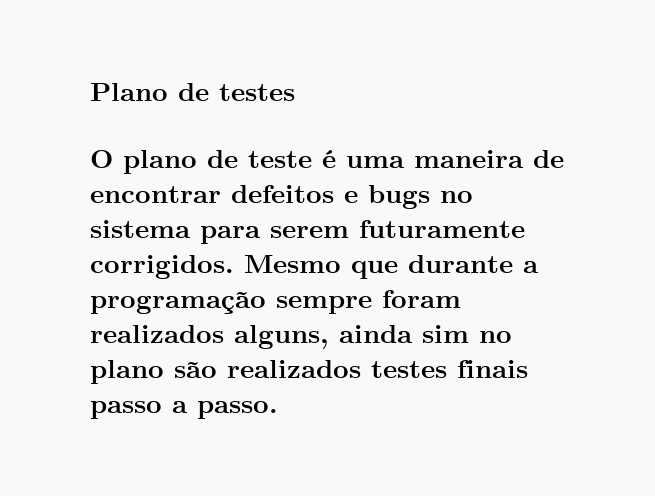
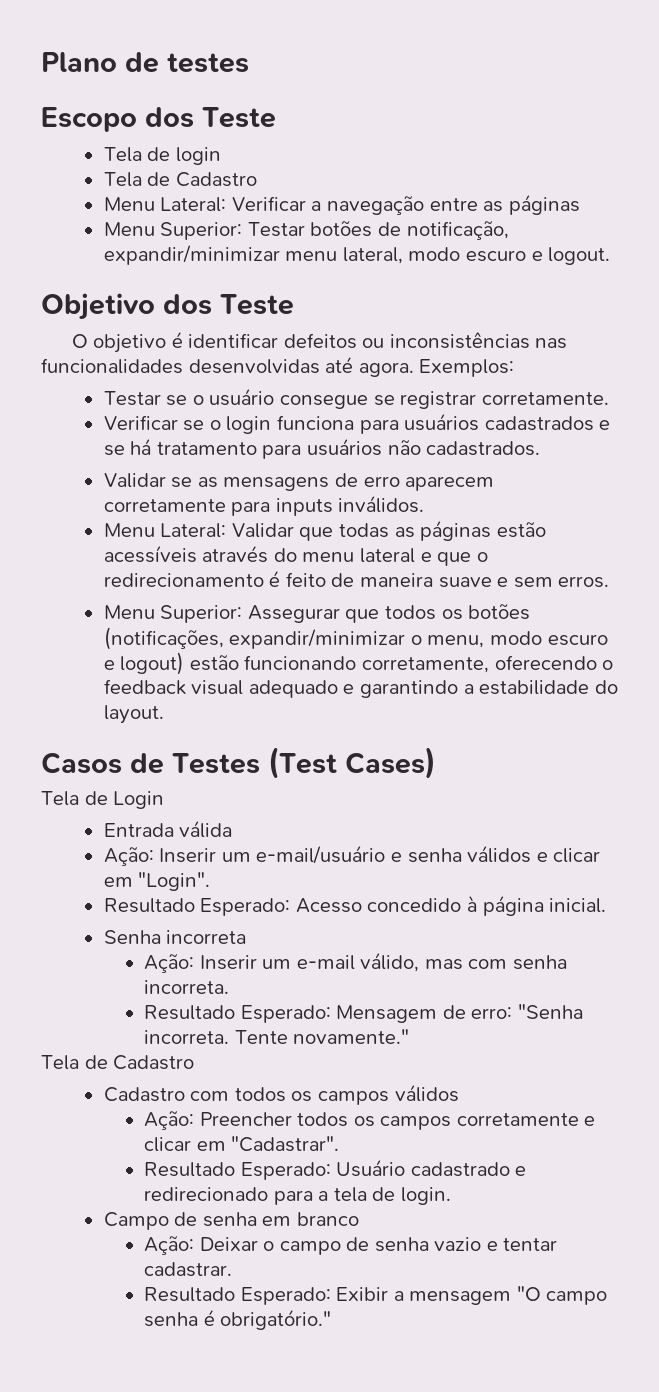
- O plano de teste é uma maneira de encontrar defeitos e bugs no sistema para serem futuramente corrigidos. Mesmo que durante a programação sempre foram realizados alguns, ainda sim no plano são realizados testes finais passo a passo.
+ Escopo dos Teste
+ Tela de login
+ Tela de Cadastro
+ Menu Lateral: Verificar a navegação entre as páginas
+ Menu Superior: Testar botões de notificação, expandir/minimizar menu lateral, modo escuro e logout.
+ Objetivo dos Teste
+ O objetivo é identificar defeitos ou inconsistências nas funcionalidades desenvolvidas até agora. Exemplos:
+ Testar se o usuário consegue se registrar corretamente.
+ Verificar se o login funciona para usuários cadastrados e se há tratamento para usuários não cadastrados.
+ Validar se as mensagens de erro aparecem corretamente para inputs inválidos.
+ Menu Lateral: Validar que todas as páginas estão acessíveis através do menu lateral e que o redirecionamento é feito de maneira suave e sem erros.
+ Menu Superior: Assegurar que todos os botões (notificações, expandir/minimizar o menu, modo escuro e logout) estão funcionando corretamente, oferecendo o feedback visual adequado e garantindo a estabilidade do layout.
+ Casos de Testes (Test Cases)
+ Tela de Login
+ Entrada válida
+ Ação: Inserir um e-mail/usuário e senha válidos e clicar em "Login".
+ Resultado Esperado: Acesso concedido à página inicial.
+ Senha incorreta
+ Ação: Inserir um e-mail válido, mas com senha incorreta.
+ Resultado Esperado: Mensagem de erro: "Senha incorreta. Tente novamente."
+ Tela de Cadastro
+ Cadastro com todos os campos válidos
+ Ação: Preencher todos os campos corretamente e clicar em "Cadastrar".
+ Resultado Esperado: Usuário cadastrado e redirecionado para a tela de login.
+ Campo de senha em branco
+ Ação: Deixar o campo de senha vazio e tentar cadastrar.
+ Resultado Esperado: Exibir a mensagem "O campo senha é obrigatório."

